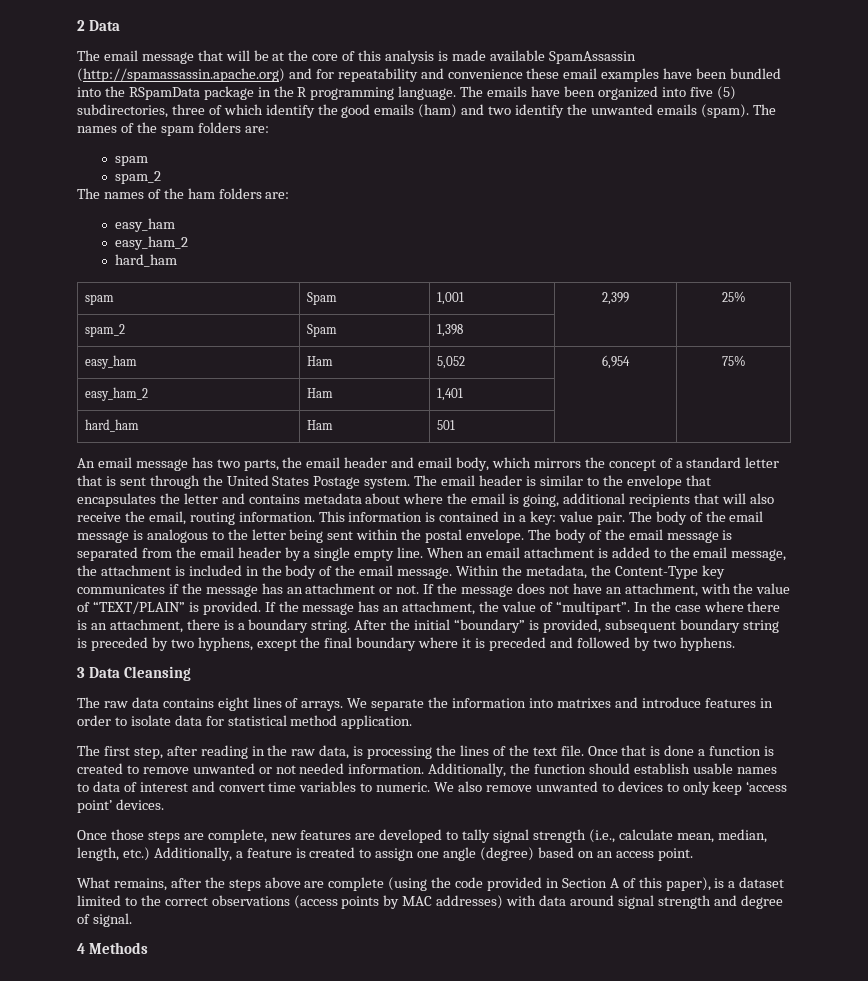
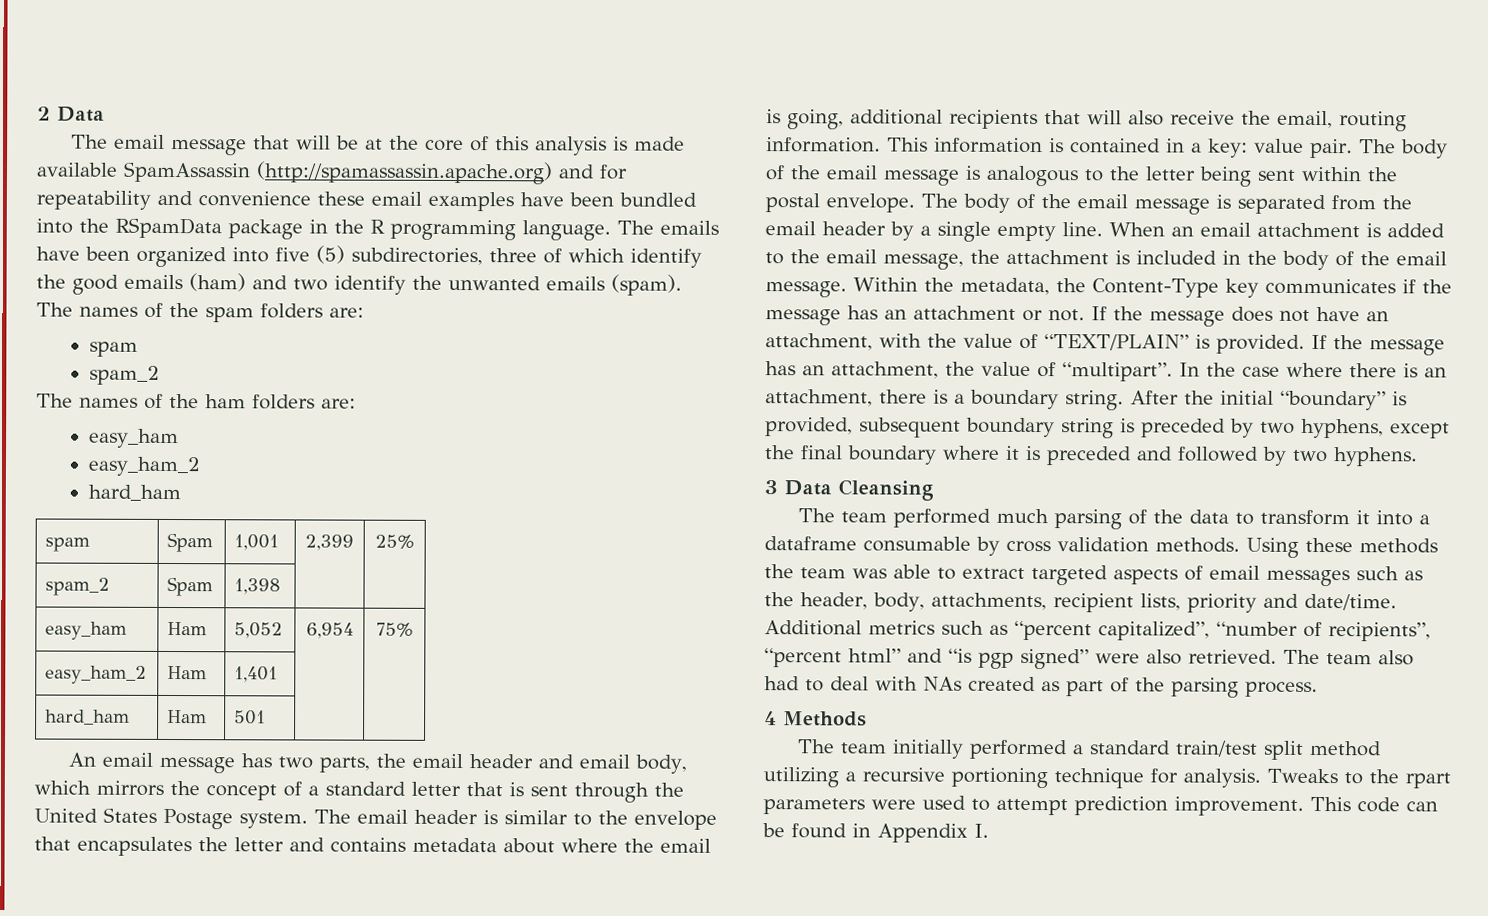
- The raw data contains eight lines of arrays. We separate the information into matrixes and introduce features in order to isolate data for statistical method application.
- The first step, after reading in the raw data, is processing the lines of the text file. Once that is done a function is created to remove unwanted or not needed information. Additionally, the function should establish usable names to data of interest and convert time variables to numeric. We also remove unwanted to devices to only keep ‘access point’ devices.
- Once those steps are complete, new features are developed to tally signal strength (i.e., calculate mean, median, length, etc.) Additionally, a feature is created to assign one angle (degree) based on an access point.
- What remains, after the steps above are complete (using the code provided in Section A of this paper), is a dataset limited to the correct observations (access points by MAC addresses) with data around signal strength and degree of signal.
+ The team performed much parsing of the data to transform it into a dataframe consumable by cross validation methods. Using these methods the team was able to extract targeted aspects of email messages such as the header, body, attachments, recipient lists, priority and date/time. Additional metrics such as “percent capitalized”, “number of recipients”, “percent html” and “is pgp signed” were also retrieved. The team also had to deal with NAs created as part of the parsing process.
  4 Methods
+ The team initially performed a standard train/test split method utilizing a recursive portioning technique for analysis. Tweaks to the rpart parameters were used to attempt prediction improvement. This code can be found in Appendix I.

